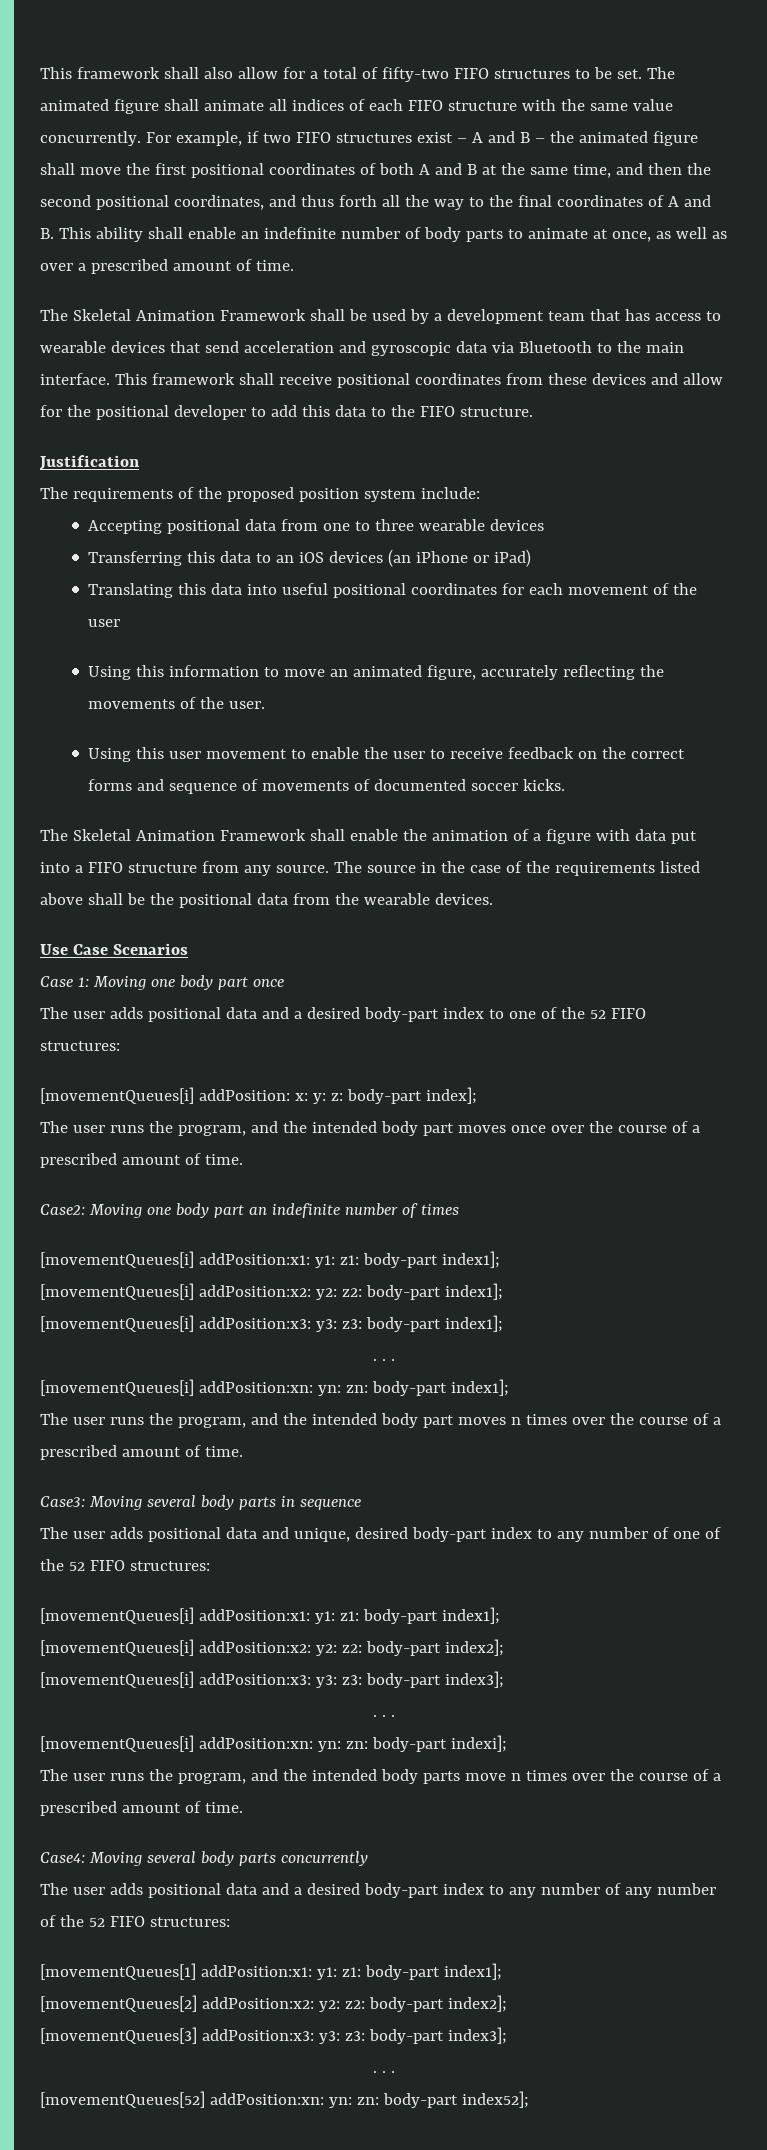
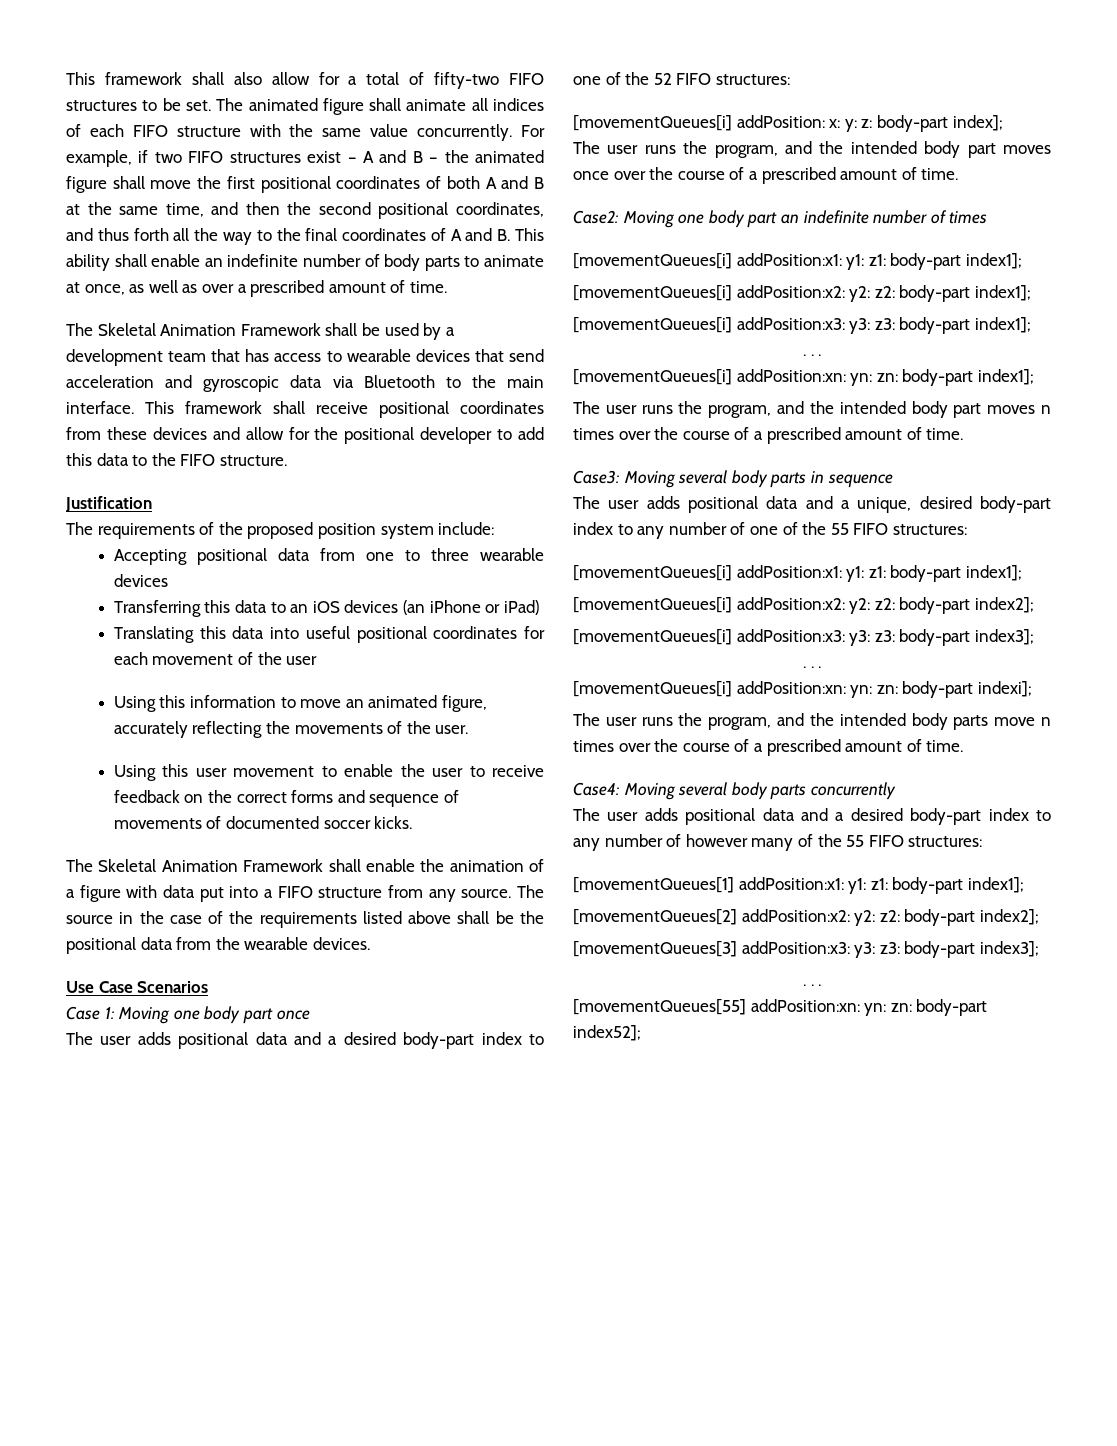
- The user adds positional data and unique, desired body-part index to any number of one of the 52 FIFO structures:
+ The user adds positional data and a unique, desired body-part index to any number of one of the 55 FIFO structures:
- The user adds positional data and a desired body-part index to any number of any number of the 52 FIFO structures:
+ The user adds positional data and a desired body-part index to any number of however many of the 55 FIFO structures:
- [movementQueues[52] addPosition:xn: yn: zn: body-part index52];
+ [movementQueues[55] addPosition:xn: yn: zn: body-part index52];

